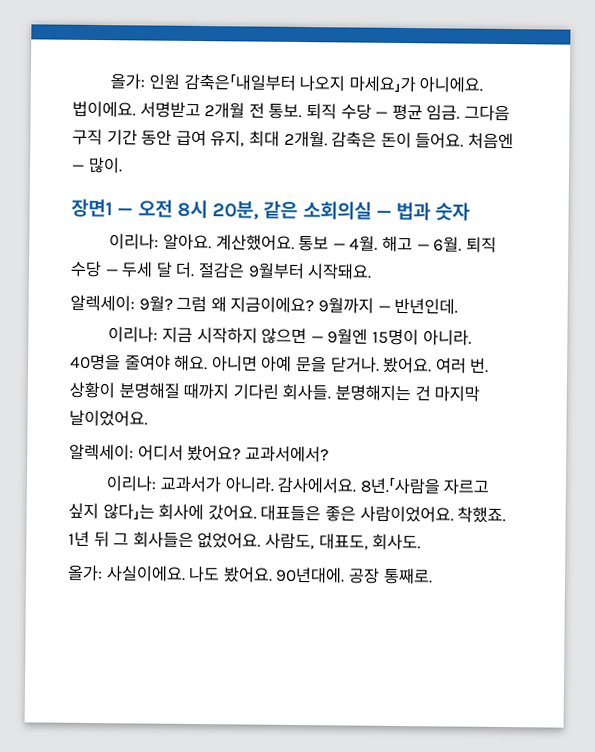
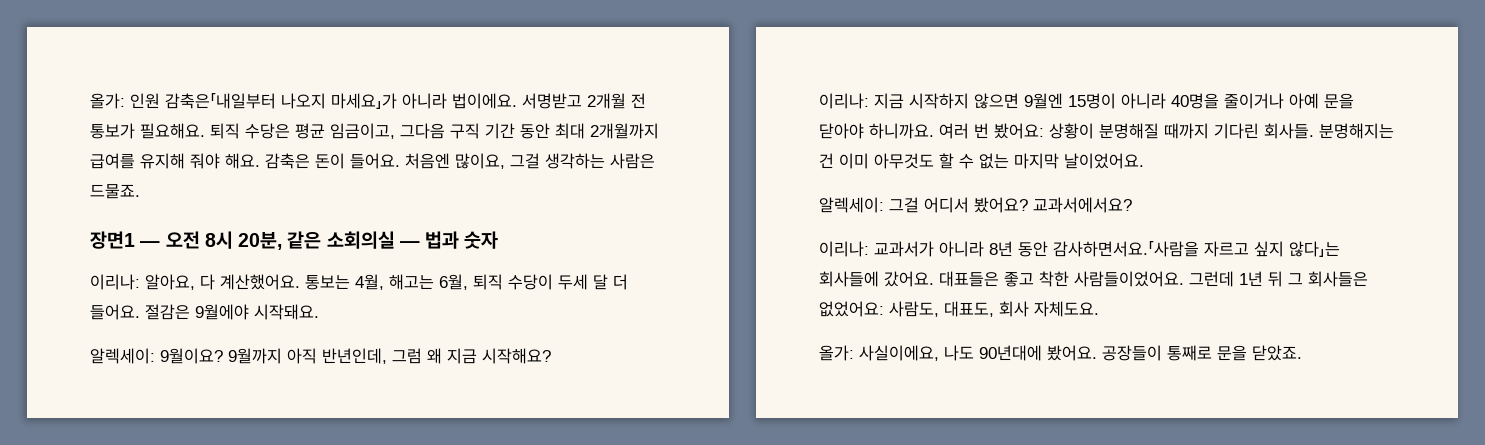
- 올가: 인원 감축은「내일부터 나오지 마세요」가 아니에요. 법이에요.
+ 올가: 인원 감축은「내일부터 나오지 마세요」가 아니라 법이에요.
- 서명받고 2개월 전 통보. 퇴직 수당 — 평균 임금. 그다음 구직 기간 동안 급여 유지, 최대 2개월. 감축은 돈이 들어요. 처음엔 — 많이.
+ 서명받고 2개월 전 통보가 필요해요. 퇴직 수당은 평균 임금이고, 그다음 구직 기간 동안 최대 2개월까지 급여를 유지해 줘야 해요. 감축은 돈이 들어요. 처음엔 많이요, 그걸 생각하는 사람은 드물죠.
- 이리나: 알아요. 계산했어요. 통보 — 4월. 해고 — 6월. 퇴직 수당 — 두세 달 더. 절감은 9월부터 시작돼요.
- 알렉세이: 9월? 그럼 왜 지금이에요? 9월까지 — 반년인데.
+ 이리나: 알아요, 다 계산했어요. 통보는 4월, 해고는 6월, 퇴직 수당이 두세 달 더 들어요. 절감은 9월에야 시작돼요.
+ 알렉세이: 9월이요? 9월까지 아직 반년인데, 그럼 왜 지금 시작해요?
- 이리나: 지금 시작하지 않으면 — 9월엔 15명이 아니라. 40명을 줄여야 해요. 아니면 아예 문을 닫거나. 봤어요. 여러 번. 상황이 분명해질 때까지 기다린 회사들.
+ 이리나: 지금 시작하지 않으면 9월엔 15명이 아니라 40명을 줄이거나 아예 문을 닫아야 하니까요. 여러 번 봤어요: 상황이 분명해질 때까지 기다린 회사들.
- 분명해지는 건 마지막 날이었어요.
+ 분명해지는 건 이미 아무것도 할 수 없는 마지막 날이었어요.
- 알렉세이: 어디서 봤어요?
+ 알렉세이: 그걸 어디서 봤어요?
- 교과서에서?
+ 교과서에서요?
- 이리나: 교과서가 아니라. 감사에서요. 8년.
+ 이리나: 교과서가 아니라 8년 동안 감사하면서요.
- 「사람을 자르고 싶지 않다」는 회사에 갔어요.
+ 「사람을 자르고 싶지 않다」는 회사들에 갔어요.
- 대표들은 좋은 사람이었어요. 착했죠. 1년 뒤 그 회사들은 없었어요. 사람도, 대표도, 회사도.
- 올가: 사실이에요. 나도 봤어요. 90년대에. 공장 통째로.
+ 대표들은 좋고 착한 사람들이었어요. 그런데 1년 뒤 그 회사들은 없었어요: 사람도, 대표도, 회사 자체도요.
+ 올가: 사실이에요, 나도 90년대에 봤어요. 공장들이 통째로 문을 닫았죠.

